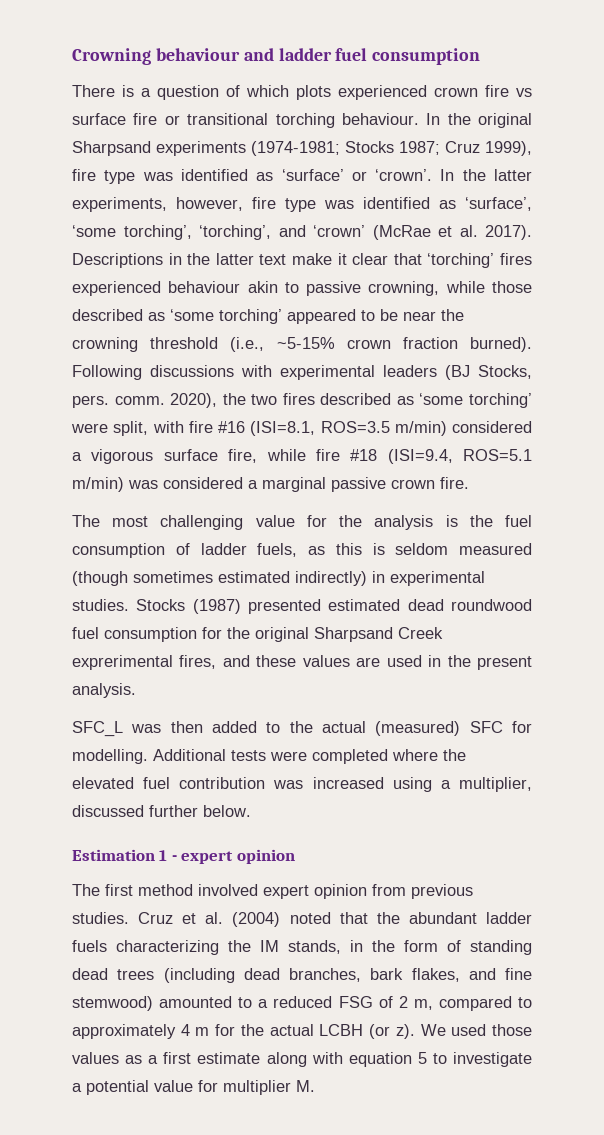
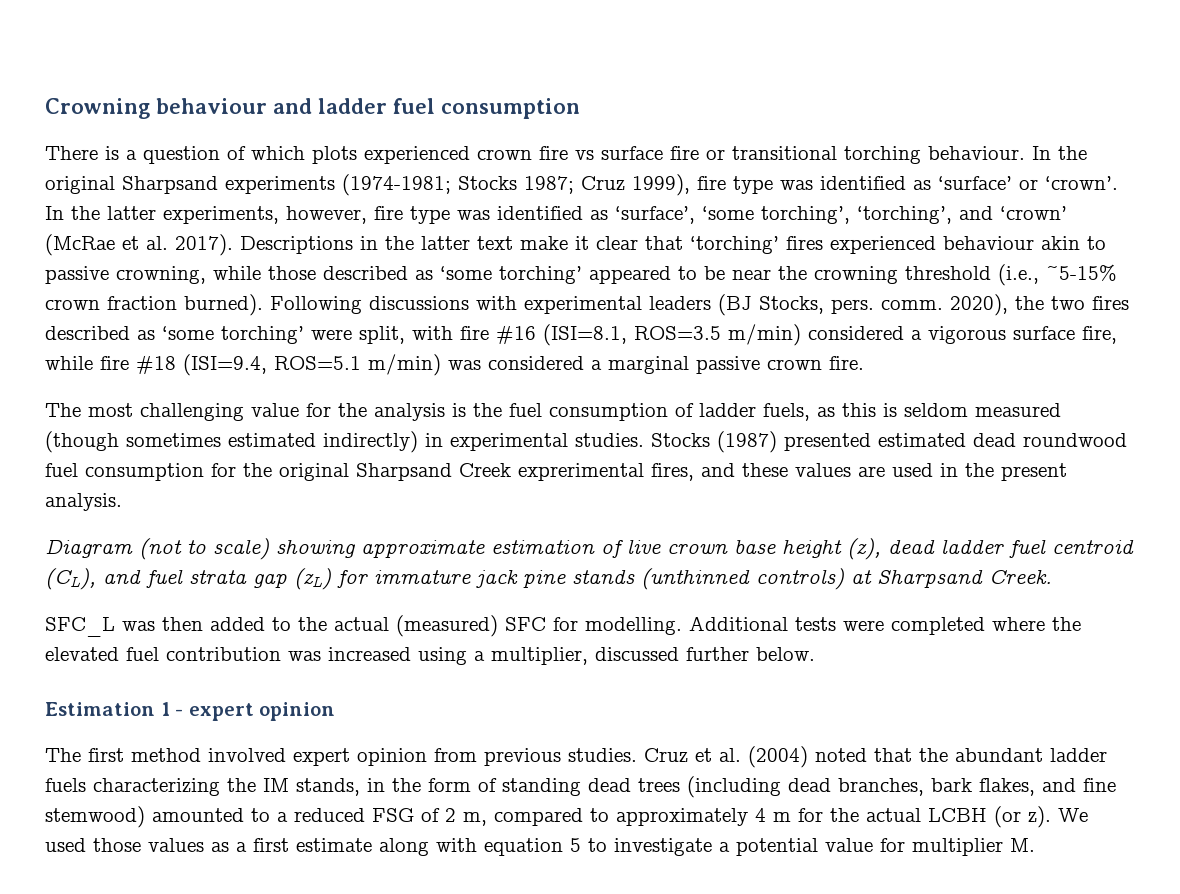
+ Diagram (not to scale) showing approximate estimation of live crown base height (z), dead ladder fuel centroid (CL), and fuel strata gap (zL) for immature jack pine stands (unthinned controls) at Sharpsand Creek.

